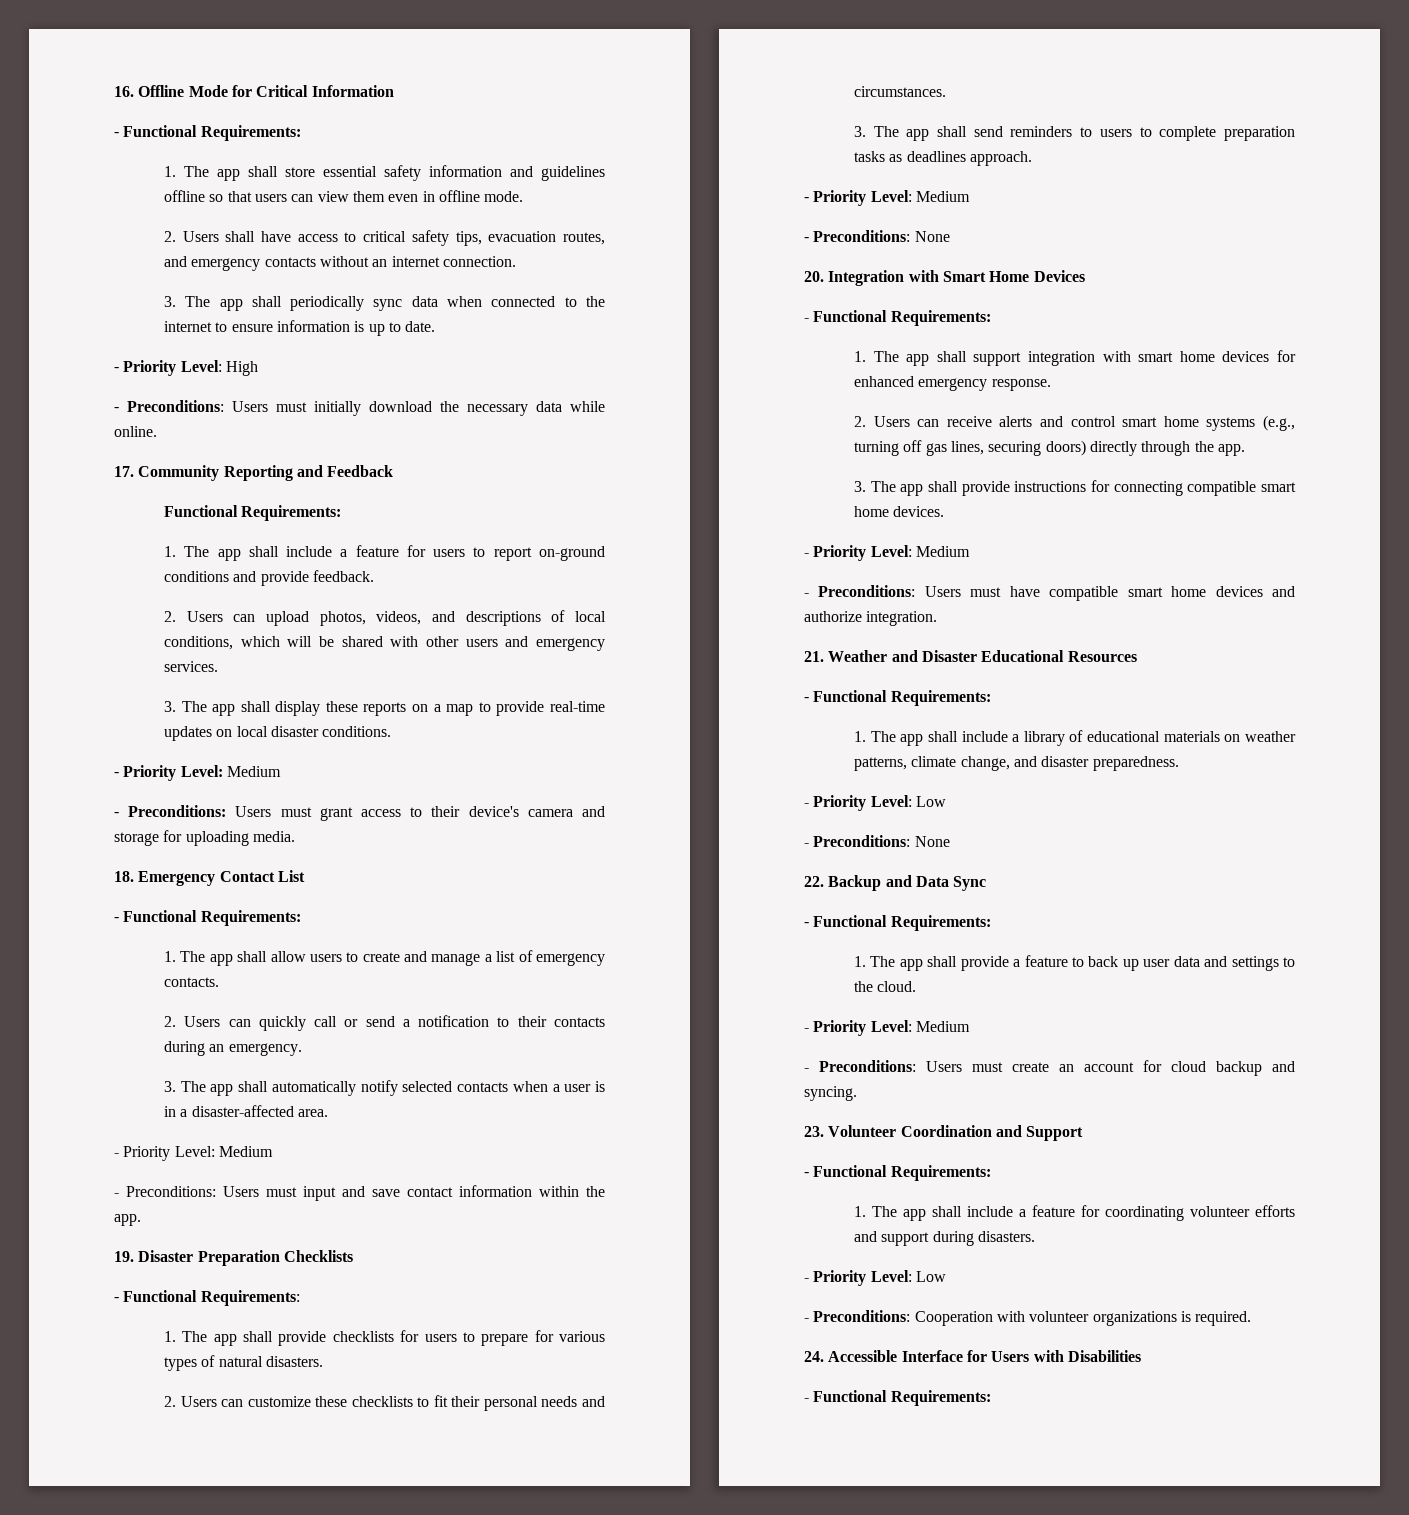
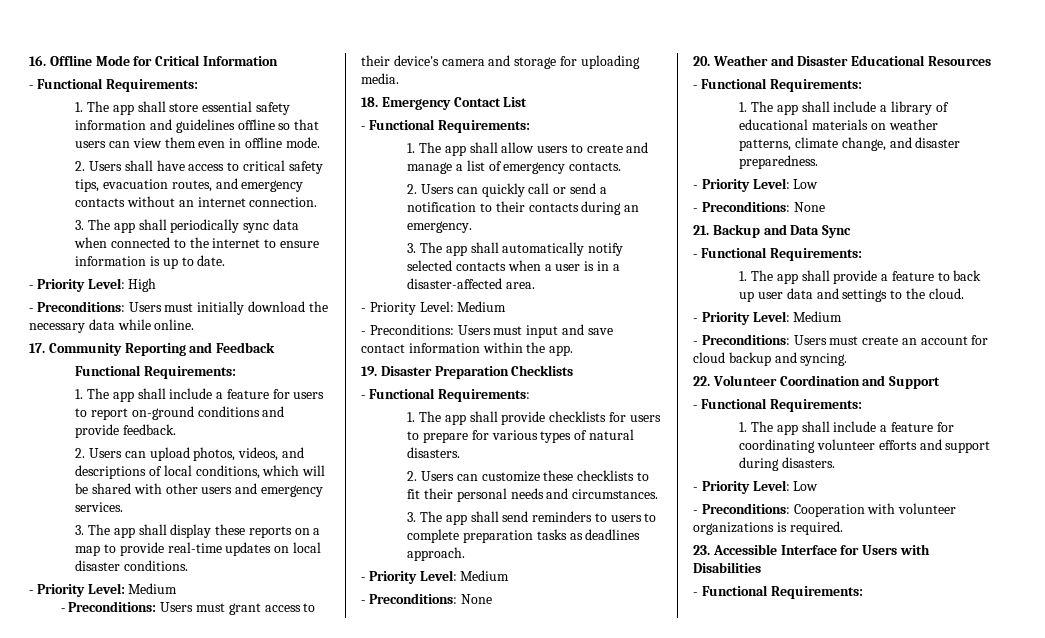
- 20. Integration with Smart Home Devices
- - Functional Requirements:
- 1. The app shall support integration with smart home devices for enhanced emergency response.
- 2. Users can receive alerts and control smart home systems (e.g., turning off gas lines, securing doors) directly through the app.
- 3. The app shall provide instructions for connecting compatible smart home devices.
- - Priority Level: Medium
- - Preconditions: Users must have compatible smart home devices and authorize integration.
- 21. Weather and Disaster Educational Resources
+ 20. Weather and Disaster Educational Resources
- 22. Backup and Data Sync
+ 21. Backup and Data Sync
- 23. Volunteer Coordination and Support
+ 22. Volunteer Coordination and Support
- 24. Accessible Interface for Users with Disabilities
+ 23. Accessible Interface for Users with Disabilities

